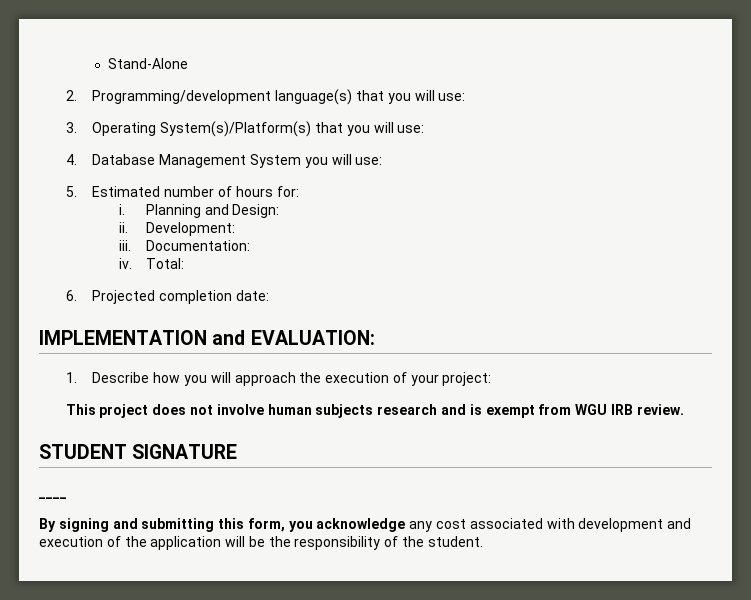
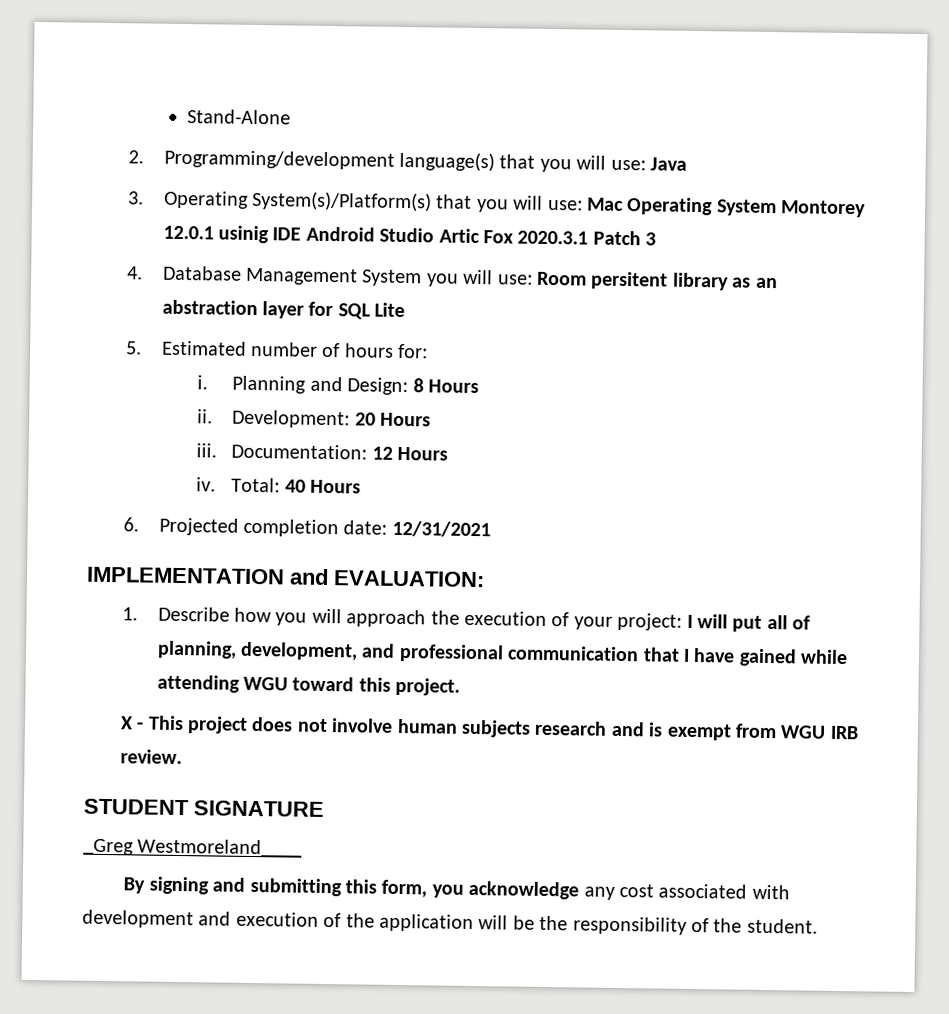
- 2. Programming/development language(s) that you will use:
+ 2. Programming/development language(s) that you will use: Java
- 3. Operating System(s)/Platform(s) that you will use:
+ 3. Operating System(s)/Platform(s) that you will use: Mac Operating System Montorey 12.0.1 usinig IDE Android Studio Artic Fox 2020.3.1 Patch 3
- 4. Database Management System you will use:
+ 4. Database Management System you will use: Room persitent library as an abstraction layer for SQL Lite
- Planning and Design:
+ Planning and Design: 8 Hours
- Development:
+ Development: 20 Hours
- Documentation:
+ Documentation: 12 Hours
- Total:
+ Total: 40 Hours
- 6. Projected completion date:
+ 6. Projected completion date: 12/31/2021
- 1. Describe how you will approach the execution of your project:
- This project does not involve human subjects research and is exempt from WGU IRB review.
+ 1. Describe how you will approach the execution of your project: I will put all of planning, development, and professional communication that I have gained while attending WGU toward this project.
+ X - This project does not involve human subjects research and is exempt from WGU IRB review.
- ____
+ _Greg Westmoreland____

